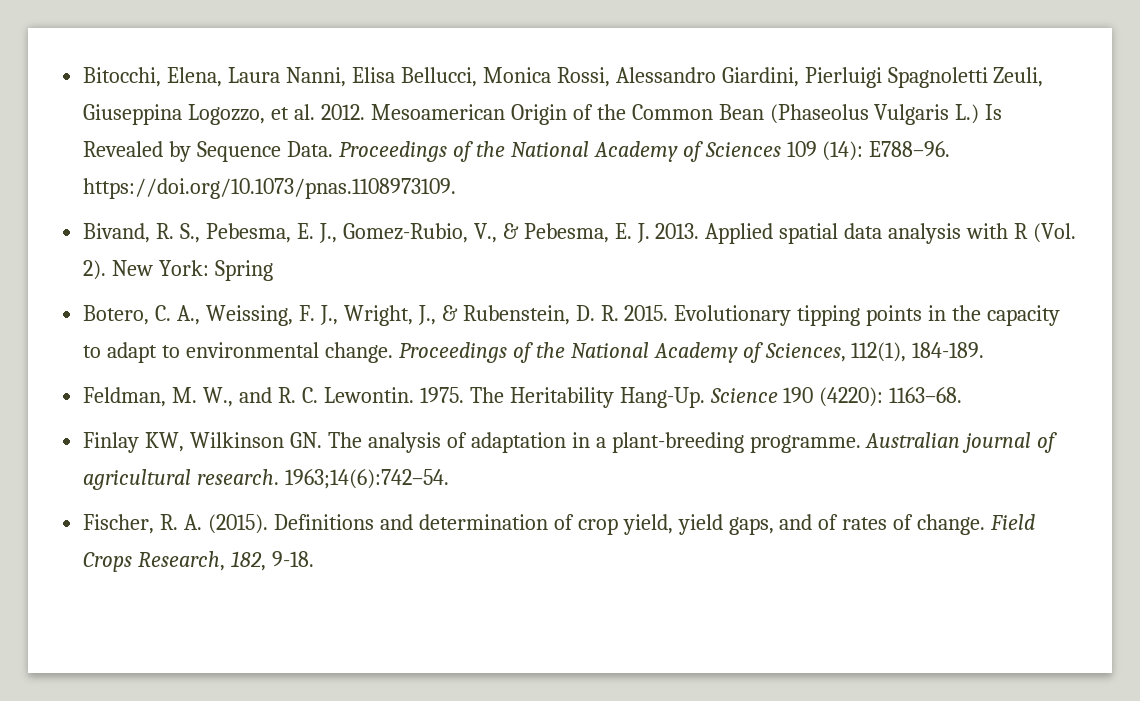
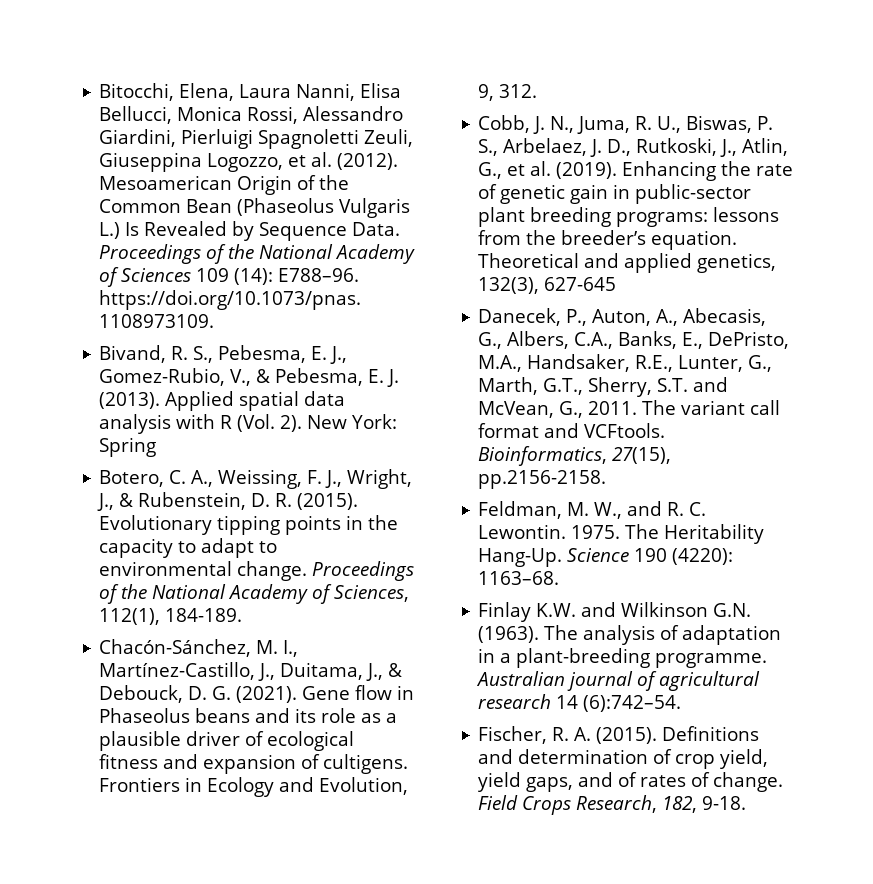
- Bitocchi, Elena, Laura Nanni, Elisa Bellucci, Monica Rossi, Alessandro Giardini, Pierluigi Spagnoletti Zeuli, Giuseppina Logozzo, et al. 2012.
+ Bitocchi, Elena, Laura Nanni, Elisa Bellucci, Monica Rossi, Alessandro Giardini, Pierluigi Spagnoletti Zeuli, Giuseppina Logozzo, et al. (2012).
- Bivand, R. S., Pebesma, E. J., Gomez-Rubio, V., & Pebesma, E. J. 2013.
+ Bivand, R. S., Pebesma, E. J., Gomez-Rubio, V., & Pebesma, E. J. (2013).
- Botero, C. A., Weissing, F. J., Wright, J., & Rubenstein, D. R. 2015.
+ Botero, C. A., Weissing, F. J., Wright, J., & Rubenstein, D. R. (2015).
+ Chacón-Sánchez, M. I., Martínez-Castillo, J., Duitama, J., & Debouck, D. G. (2021). Gene flow in Phaseolus beans and its role as a plausible driver of ecological fitness and expansion of cultigens. Frontiers in Ecology and Evolution, 9, 312.
+ Cobb, J. N., Juma, R. U., Biswas, P. S., Arbelaez, J. D., Rutkoski, J., Atlin, G., et al. (2019). Enhancing the rate of genetic gain in public-sector plant breeding programs: lessons from the breeder’s equation. Theoretical and applied genetics, 132(3), 627-645
+ Danecek, P., Auton, A., Abecasis, G., Albers, C.A., Banks, E., DePristo, M.A., Handsaker, R.E., Lunter, G., Marth, G.T., Sherry, S.T. and McVean, G., 2011. The variant call format and VCFtools. Bioinformatics, 27(15), pp.2156-2158.
- Finlay KW, Wilkinson GN. The analysis of adaptation in a plant-breeding programme.
+ Finlay K.W. and Wilkinson G.N. (1963). The analysis of adaptation in a plant-breeding programme.
- Australian journal of agricultural research. 1963;14(6):742–54.
+ Australian journal of agricultural research 14 (6):742–54.

